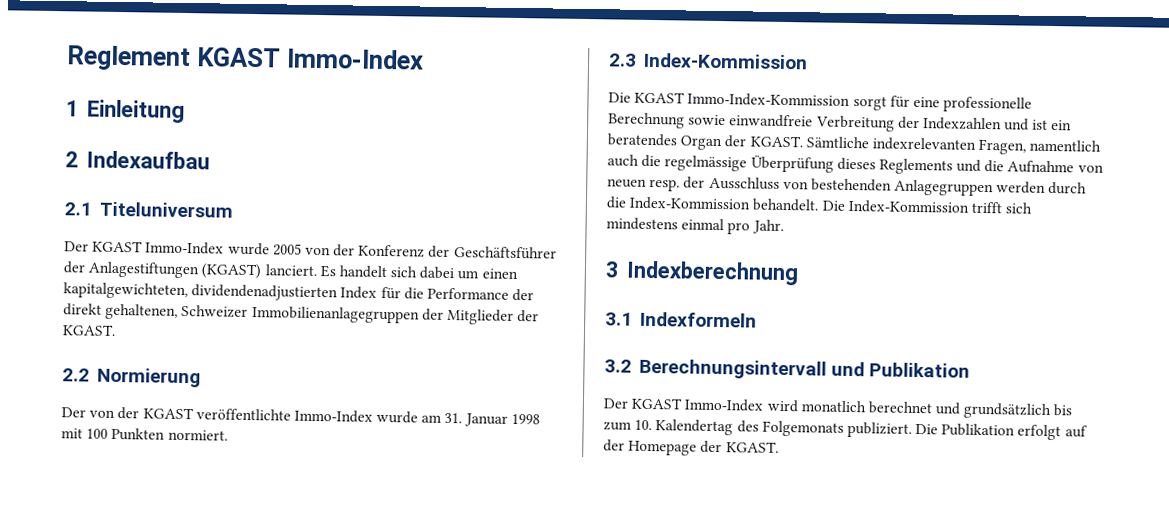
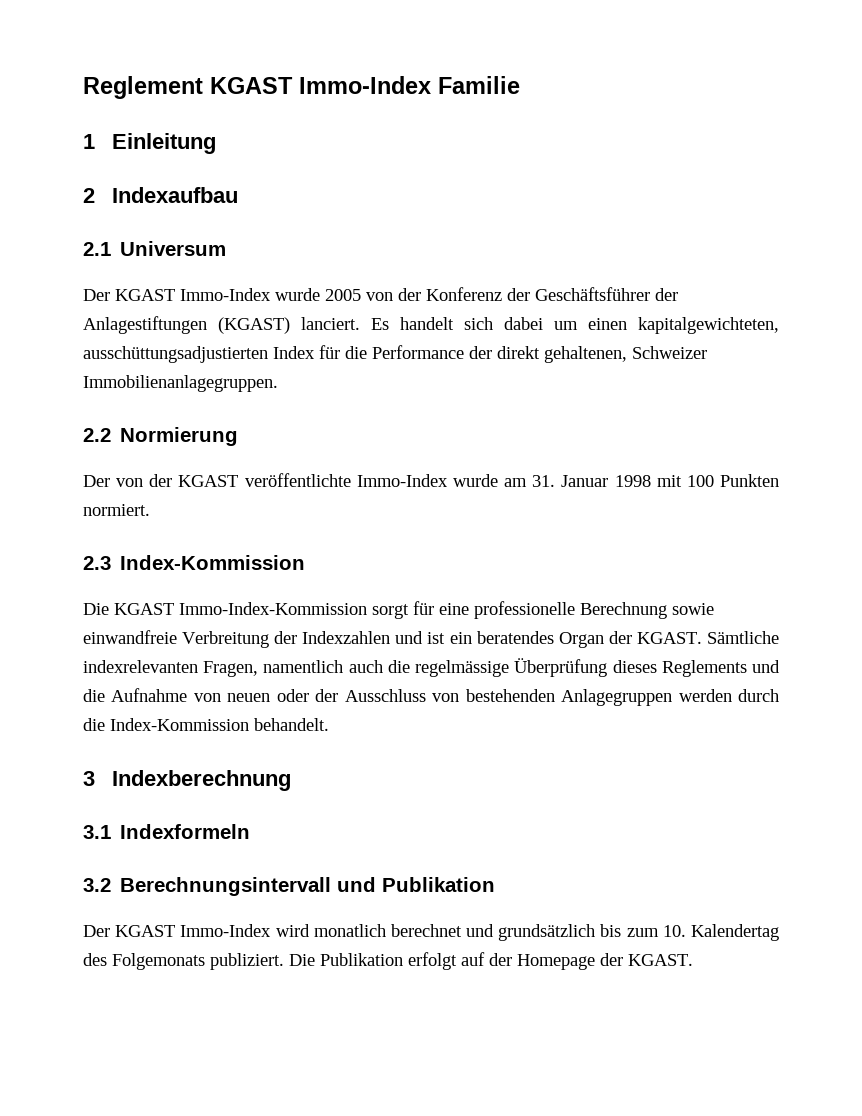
- Reglement KGAST Immo-Index
+ Reglement KGAST Immo-Index Familie
- 2.1 Titeluniversum
+ 2.1 Universum
- Es handelt sich dabei um einen kapitalgewichteten, dividendenadjustierten Index für die Performance der direkt gehaltenen, Schweizer Immobilienanlagegruppen der Mitglieder der KGAST.
+ Es handelt sich dabei um einen kapitalgewichteten, ausschüttungsadjustierten Index für die Performance der direkt gehaltenen, Schweizer Immobilienanlagegruppen.
- Sämtliche indexrelevanten Fragen, namentlich auch die regelmässige Überprüfung dieses Reglements und die Aufnahme von neuen resp. der Ausschluss von bestehenden Anlagegruppen werden durch die Index-Kommission behandelt. Die Index-Kommission trifft sich mindestens einmal pro Jahr.
+ Sämtliche indexrelevanten Fragen, namentlich auch die regelmässige Überprüfung dieses Reglements und die Aufnahme von neuen oder der Ausschluss von bestehenden Anlagegruppen werden durch die Index-Kommission behandelt.

